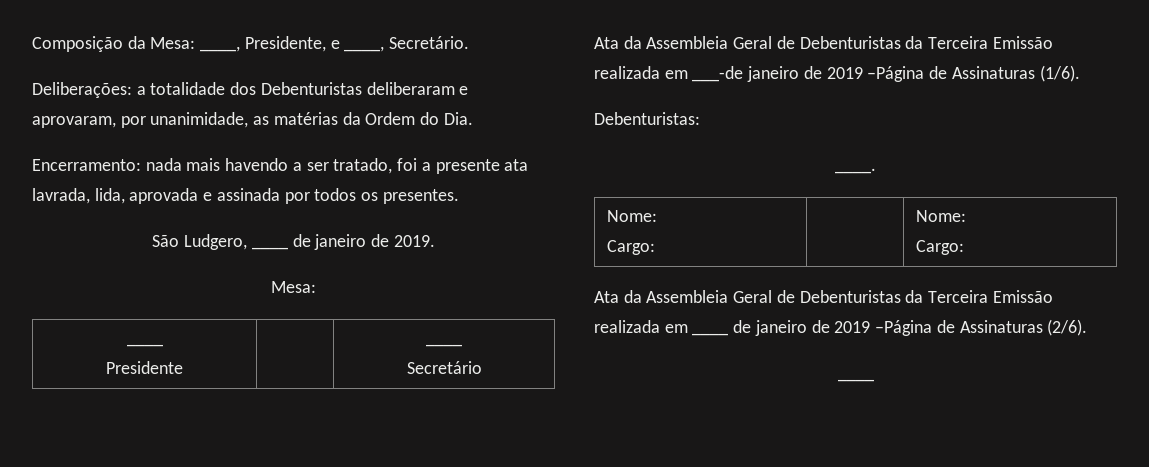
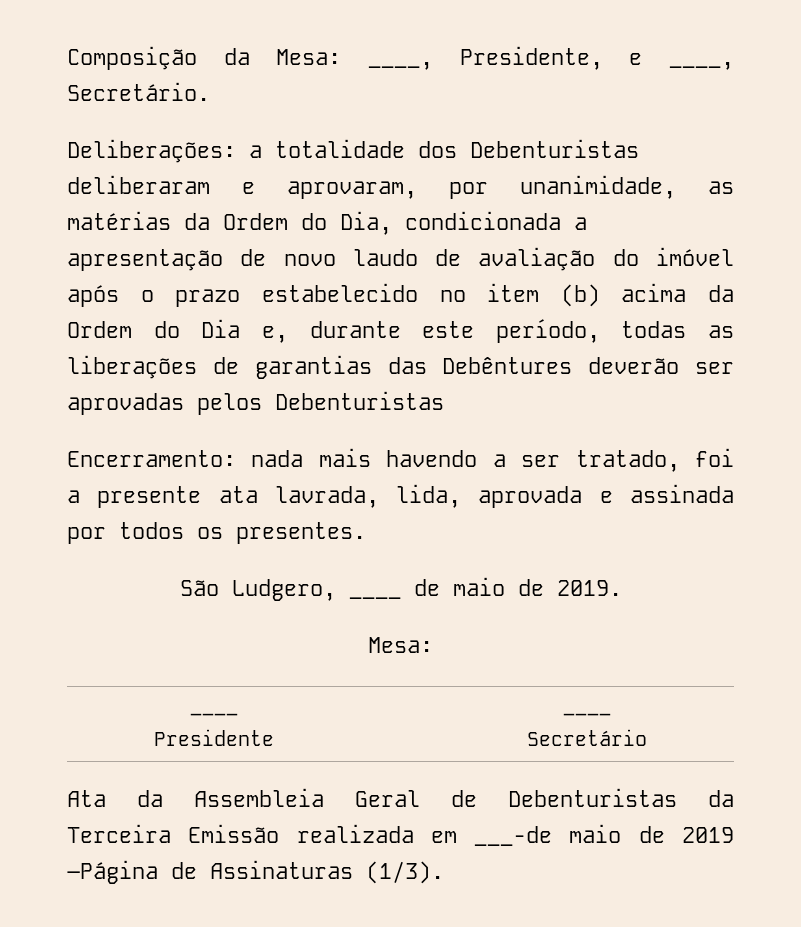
- Deliberações: a totalidade dos Debenturistas deliberaram e aprovaram, por unanimidade, as matérias da Ordem do Dia.
+ Deliberações: a totalidade dos Debenturistas deliberaram e aprovaram, por unanimidade, as matérias da Ordem do Dia, condicionada a apresentação de novo laudo de avaliação do imóvel após o prazo estabelecido no item (b) acima da Ordem do Dia e, durante este período, todas as liberações de garantias das Debêntures deverão ser aprovadas pelos Debenturistas
- São Ludgero, ____ de janeiro de 2019.
+ São Ludgero, ____ de maio de 2019.
- Ata da Assembleia Geral de Debenturistas da Terceira Emissão realizada em ___-de janeiro de 2019 –Página de Assinaturas (1/6).
- Debenturistas:
- ____.
- Nome:
- Cargo: | | Nome:
- Cargo:
- Ata da Assembleia Geral de Debenturistas da Terceira Emissão realizada em ____ de janeiro de 2019 –Página de Assinaturas (2/6).
- ____
+ Ata da Assembleia Geral de Debenturistas da Terceira Emissão realizada em ___-de maio de 2019 –Página de Assinaturas (1/3).

